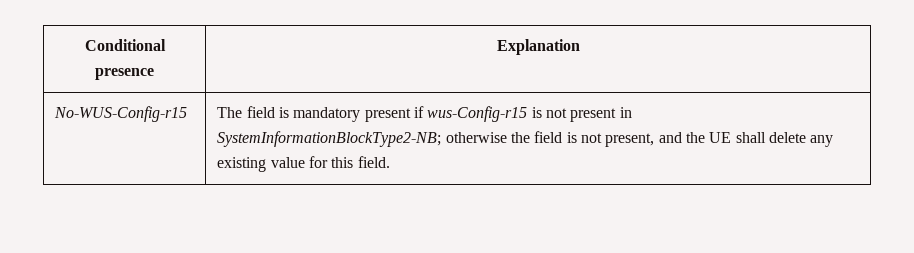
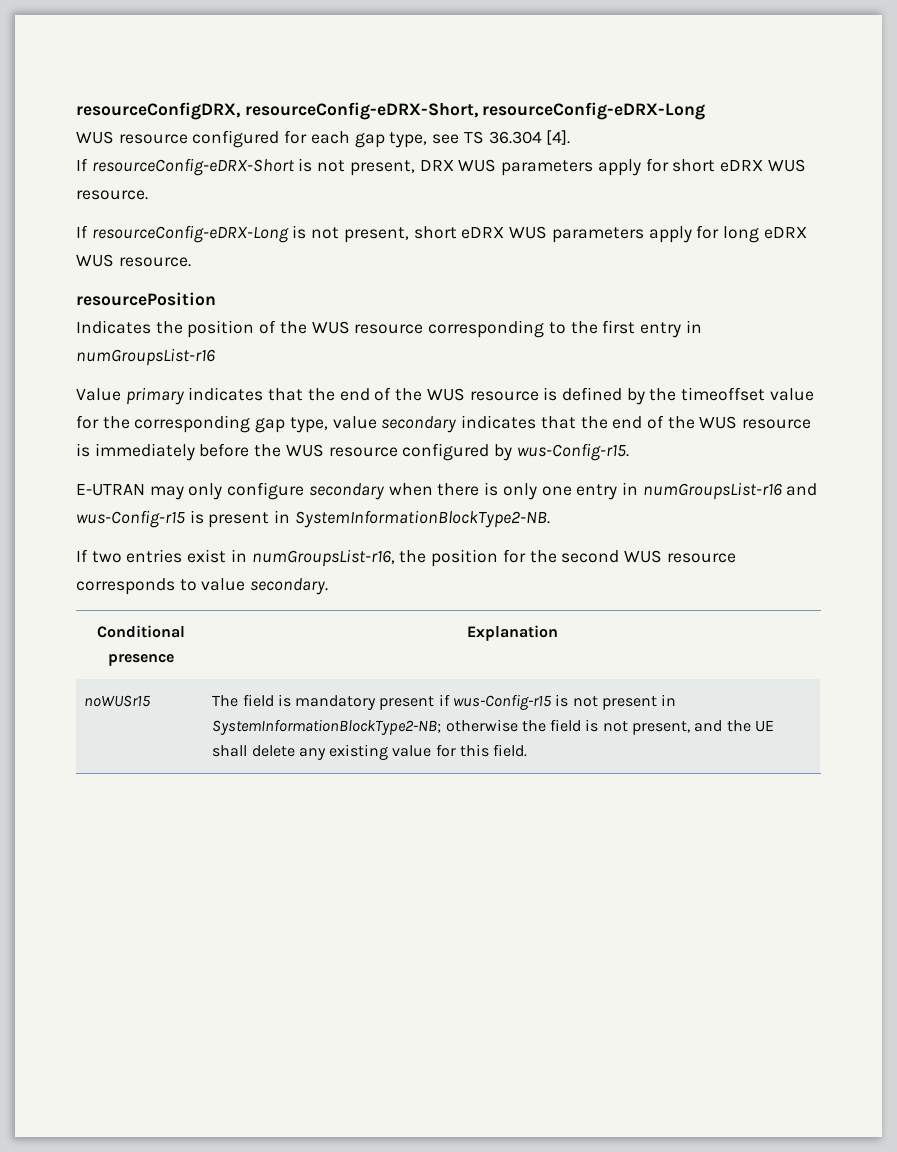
+ resourceConfigDRX, resourceConfig-eDRX-Short, resourceConfig-eDRX-Long
+ WUS resource configured for each gap type, see TS 36.304 [4].
+ If resourceConfig-eDRX-Short is not present, DRX WUS parameters apply for short eDRX WUS resource.
+ If resourceConfig-eDRX-Long is not present, short eDRX WUS parameters apply for long eDRX WUS resource.
+ resourcePosition
+ Indicates the position of the WUS resource corresponding to the first entry in numGroupsList-r16
+ Value primary indicates that the end of the WUS resource is defined by the timeoffset value for the corresponding gap type, value secondary indicates that the end of the WUS resource is immediately before the WUS resource configured by wus-Config-r15.
+ E-UTRAN may only configure secondary when there is only one entry in numGroupsList-r16 and wus-Config-r15 is present in SystemInformationBlockType2-NB.
+ If two entries exist in numGroupsList-r16, the position for the second WUS resource corresponds to value secondary.
- No-WUS-Config-r15 | The field is mandatory present if wus-Config-r15 is not present in SystemInformationBlockType2-NB; otherwise the field is not present, and the UE shall delete any existing value for this field.
+ noWUSr15 | The field is mandatory present if wus-Config-r15 is not present in SystemInformationBlockType2-NB; otherwise the field is not present, and the UE shall delete any existing value for this field.

